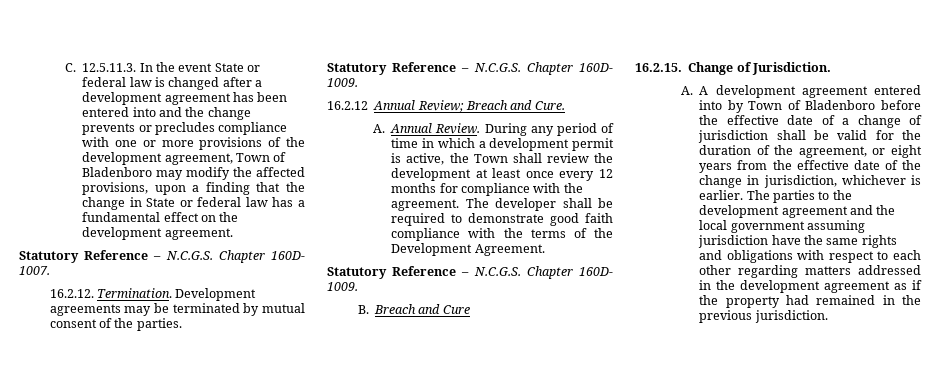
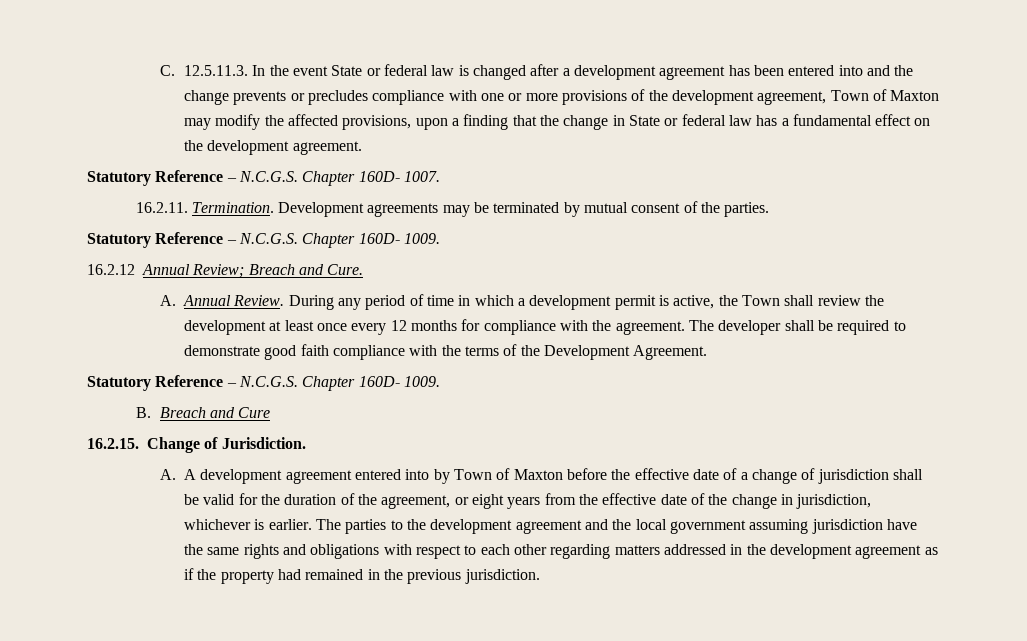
- C. 12.5.11.3. In the event State or federal law is changed after a development agreement has been entered into and the change prevents or precludes compliance with one or more provisions of the development agreement, Town of Bladenboro may modify the affected provisions, upon a finding that the change in State or federal law has a fundamental effect on the development agreement.
+ C. 12.5.11.3. In the event State or federal law is changed after a development agreement has been entered into and the change prevents or precludes compliance with one or more provisions of the development agreement, Town of Maxton may modify the affected provisions, upon a finding that the change in State or federal law has a fundamental effect on the development agreement.
- 16.2.12. Termination.
+ 16.2.11. Termination.
- A. A development agreement entered into by Town of Bladenboro before the effective date of a change of jurisdiction shall be valid for the duration of the agreement, or eight years from the effective date of the change in jurisdiction, whichever is earlier.
+ A. A development agreement entered into by Town of Maxton before the effective date of a change of jurisdiction shall be valid for the duration of the agreement, or eight years from the effective date of the change in jurisdiction, whichever is earlier.

